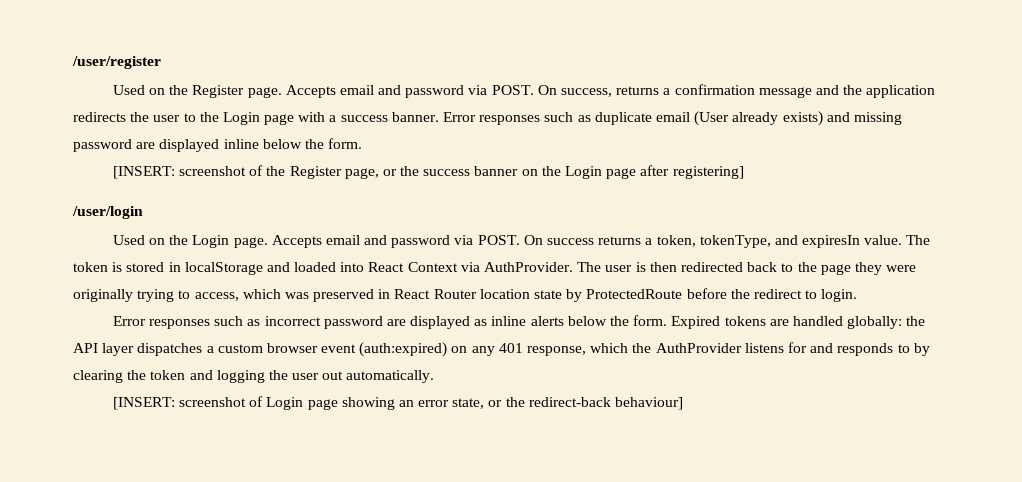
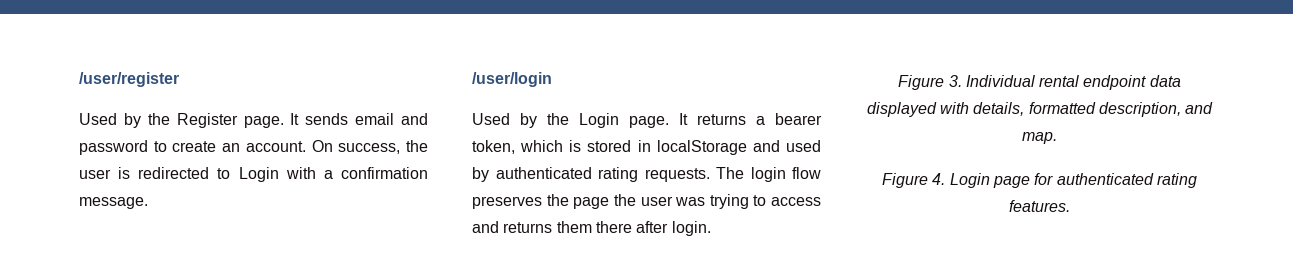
- Used on the Register page.
+ Used by the Register page.
- Accepts email and password via POST. On success, returns a confirmation message and the application redirects the user to the Login page with a success banner. Error responses such as duplicate email (User already exists) and missing password are displayed inline below the form.
- [INSERT: screenshot of the Register page, or the success banner on the Login page after registering]
+ It sends email and password to create an account. On success, the user is redirected to Login with a confirmation message.
- Used on the Login page.
+ Used by the Login page.
- Accepts email and password via POST. On success returns a token, tokenType, and expiresIn value. The token is stored in localStorage and loaded into React Context via AuthProvider. The user is then redirected back to the page they were originally trying to access, which was preserved in React Router location state by ProtectedRoute before the redirect to login.
- Error responses such as incorrect password are displayed as inline alerts below the form. Expired tokens are handled globally: the API layer dispatches a custom browser event (auth:expired) on any 401 response, which the AuthProvider listens for and responds to by clearing the token and logging the user out automatically.
- [INSERT: screenshot of Login page showing an error state, or the redirect-back behaviour]
+ It returns a bearer token, which is stored in localStorage and used by authenticated rating requests. The login flow preserves the page the user was trying to access and returns them there after login.
+ Figure 3. Individual rental endpoint data displayed with details, formatted description, and map.
+ Figure 4. Login page for authenticated rating features.

